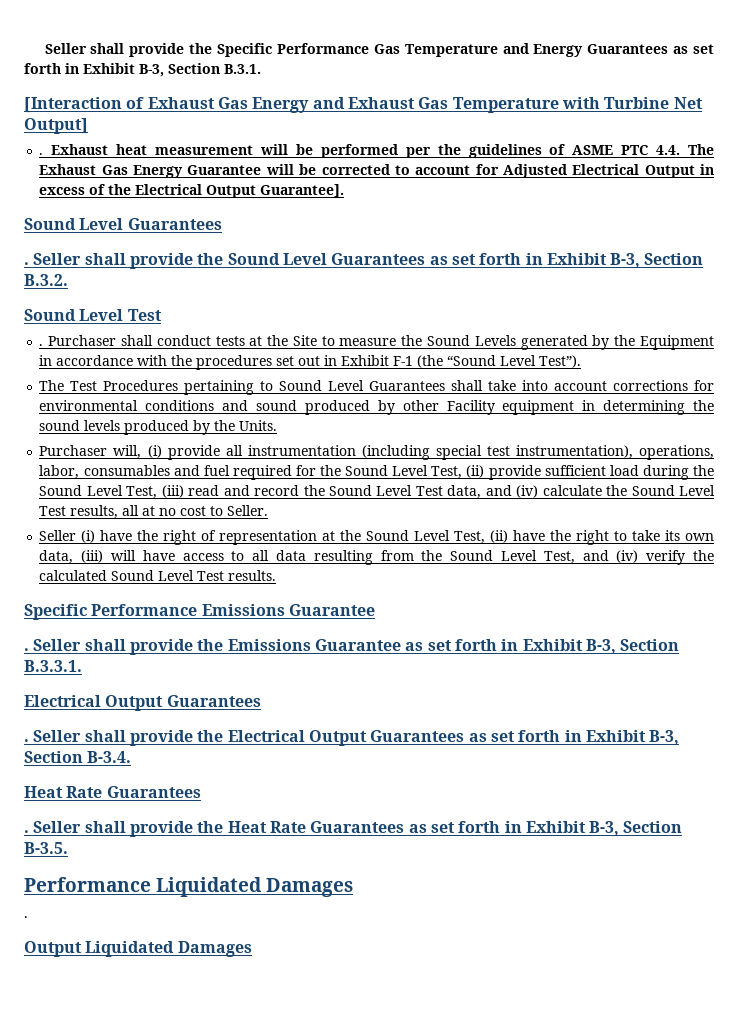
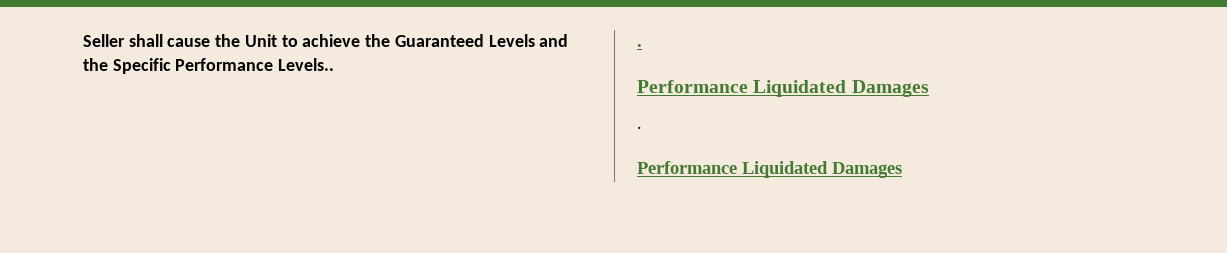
- Seller shall provide the Specific Performance Gas Temperature and Energy Guarantees as set forth in Exhibit B-3, Section B.3.1.
- [Interaction of Exhaust Gas Energy and Exhaust Gas Temperature with Turbine Net Output]
- . Exhaust heat measurement will be performed per the guidelines of ASME PTC 4.4. The Exhaust Gas Energy Guarantee will be corrected to account for Adjusted Electrical Output in excess of the Electrical Output Guarantee].
- Sound Level Guarantees
- . Seller shall provide the Sound Level Guarantees as set forth in Exhibit B-3, Section B.3.2.
- Sound Level Test
- . Purchaser shall conduct tests at the Site to measure the Sound Levels generated by the Equipment in accordance with the procedures set out in Exhibit F-1 (the “Sound Level Test”).
- The Test Procedures pertaining to Sound Level Guarantees shall take into account corrections for environmental conditions and sound produced by other Facility equipment in determining the sound levels produced by the Units.
- Purchaser will, (i) provide all instrumentation (including special test instrumentation), operations, labor, consumables and fuel required for the Sound Level Test, (ii) provide sufficient load during the Sound Level Test, (iii) read and record the Sound Level Test data, and (iv) calculate the Sound Level Test results, all at no cost to Seller.
- Seller (i) have the right of representation at the Sound Level Test, (ii) have the right to take its own data, (iii) will have access to all data resulting from the Sound Level Test, and (iv) verify the calculated Sound Level Test results.
- Specific Performance Emissions Guarantee
- . Seller shall provide the Emissions Guarantee as set forth in Exhibit B-3, Section B.3.3.1.
- Electrical Output Guarantees
- . Seller shall provide the Electrical Output Guarantees as set forth in Exhibit B-3, Section B-3.4.
- Heat Rate Guarantees
- . Seller shall provide the Heat Rate Guarantees as set forth in Exhibit B-3, Section B-3.5.
+ Seller shall cause the Unit to achieve the Guaranteed Levels and the Specific Performance Levels..
+ .
  Performance Liquidated Damages
  .
- Output Liquidated Damages
+ Performance Liquidated Damages

